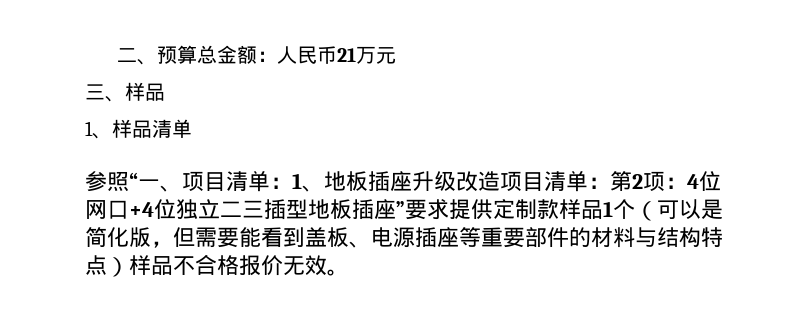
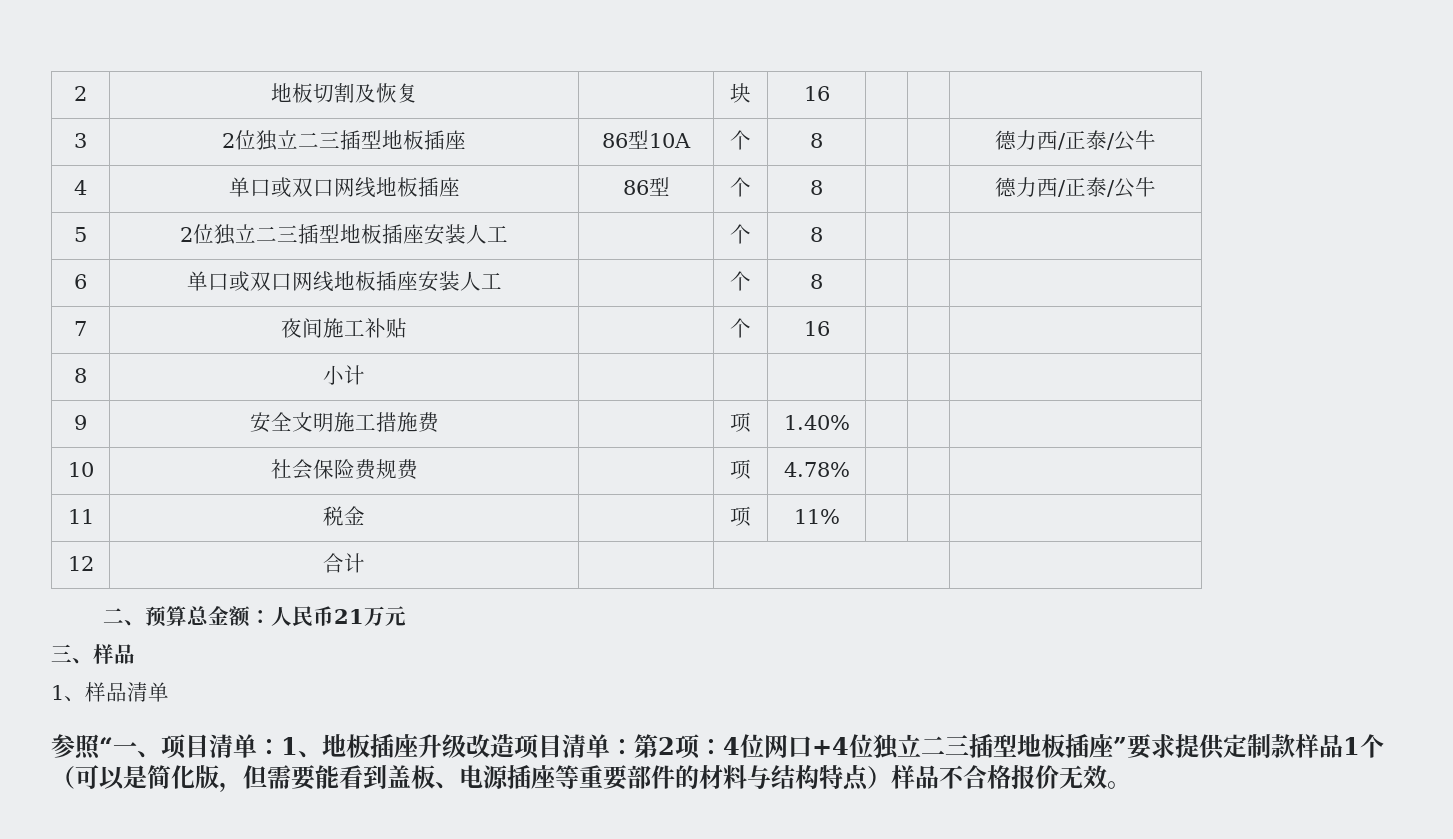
+ 2 | 地板切割及恢复 | | 块 | 16 | | |
+ 3 | 2位独立二三插型地板插座 | 86型10A | 个 | 8 | | | 德力西/正泰/公牛
+ 4 | 单口或双口网线地板插座 | 86型 | 个 | 8 | | | 德力西/正泰/公牛
+ 5 | 2位独立二三插型地板插座安装人工 | | 个 | 8 | | |
+ 6 | 单口或双口网线地板插座安装人工 | | 个 | 8 | | |
+ 7 | 夜间施工补贴 | | 个 | 16 | | |
+ 8 | 小计 | | | | | |
+ 9 | 安全文明施工措施费 | | 项 | 1.40% | | |
+ 10 | 社会保险费规费 | | 项 | 4.78% | | |
+ 11 | 税金 | | 项 | 11% | | |
+ 12 | 合计 | | |

